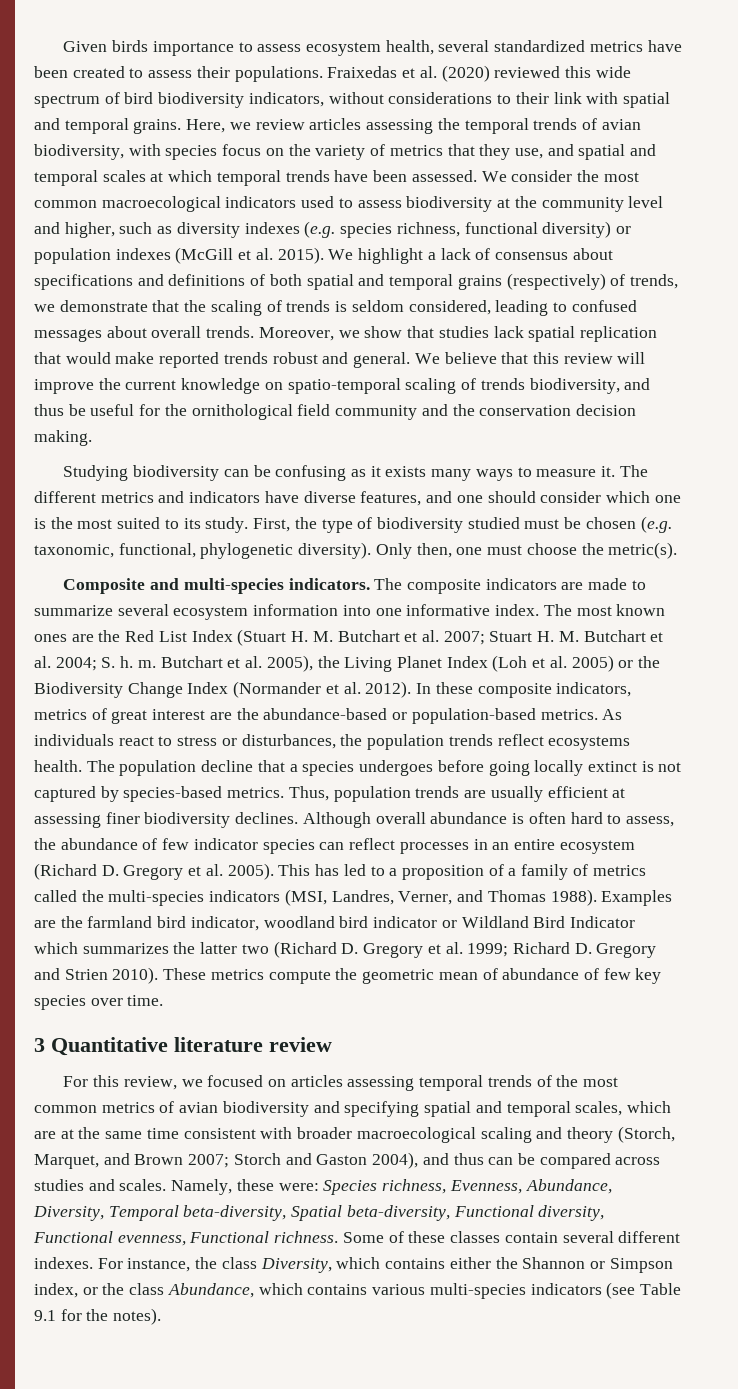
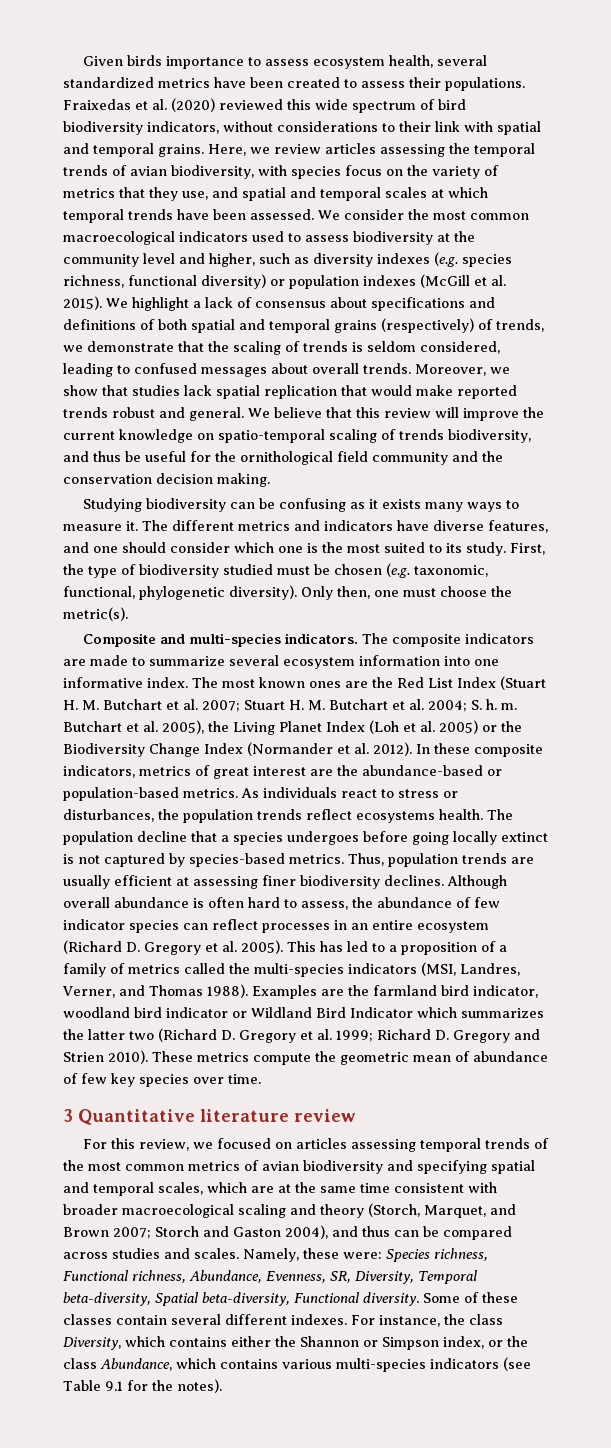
- Namely, these were: Species richness, Evenness, Abundance, Diversity, Temporal beta-diversity, Spatial beta-diversity, Functional diversity, Functional evenness, Functional richness.
+ Namely, these were: Species richness, Functional richness, Abundance, Evenness, SR, Diversity, Temporal beta-diversity, Spatial beta-diversity, Functional diversity.

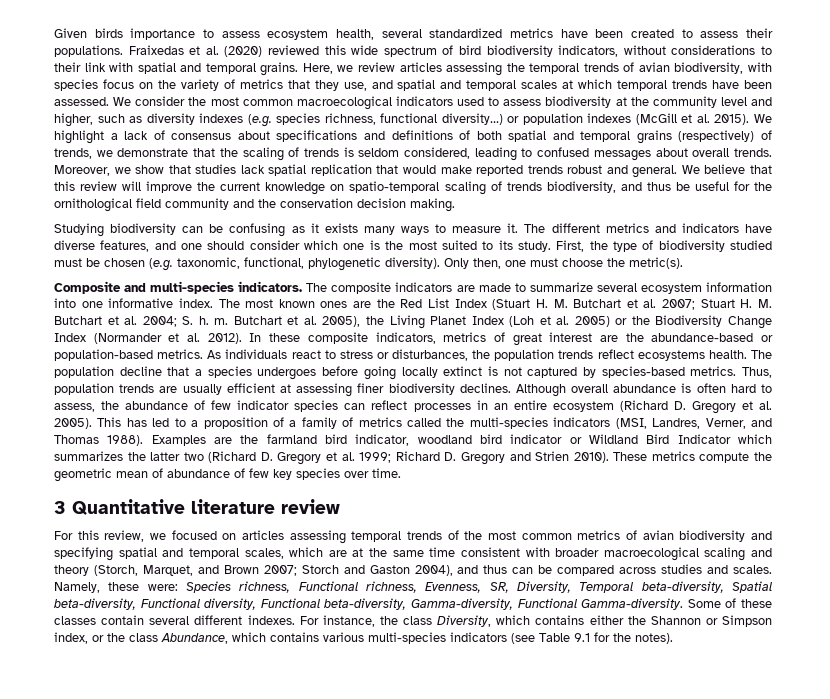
- We consider the most common macroecological indicators used to assess biodiversity at the community level and higher, such as diversity indexes (e.g. species richness, functional diversity) or population indexes (McGill et al. 2015).
+ We consider the most common macroecological indicators used to assess biodiversity at the community level and higher, such as diversity indexes (e.g. species richness, functional diversity…) or population indexes (McGill et al. 2015).
- Namely, these were: Species richness, Functional richness, Abundance, Evenness, SR, Diversity, Temporal beta-diversity, Spatial beta-diversity, Functional diversity.
+ Namely, these were: Species richness, Functional richness, Evenness, SR, Diversity, Temporal beta-diversity, Spatial beta-diversity, Functional diversity, Functional beta-diversity, Gamma-diversity, Functional Gamma-diversity.

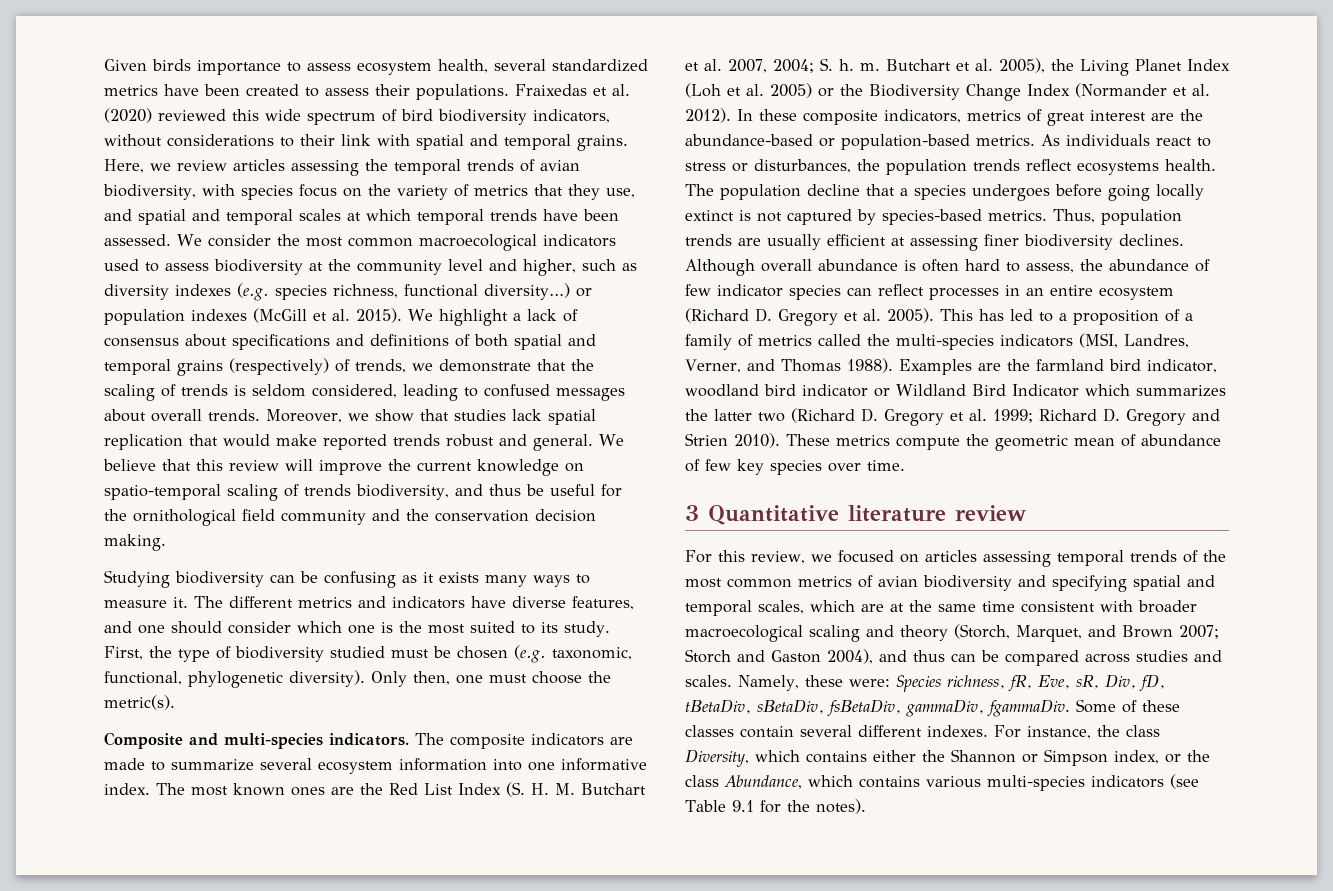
- The most known ones are the Red List Index (Stuart H. M. Butchart et al. 2007; Stuart H. M. Butchart et al. 2004; S. h. m.
+ The most known ones are the Red List Index (S. H. M. Butchart et al. 2007, 2004; S. h. m.
- Namely, these were: Species richness, Functional richness, Evenness, SR, Diversity, Temporal beta-diversity, Spatial beta-diversity, Functional diversity, Functional beta-diversity, Gamma-diversity, Functional Gamma-diversity.
+ Namely, these were: Species richness, fR, Eve, sR, Div, fD, tBetaDiv, sBetaDiv, fsBetaDiv, gammaDiv, fgammaDiv.

